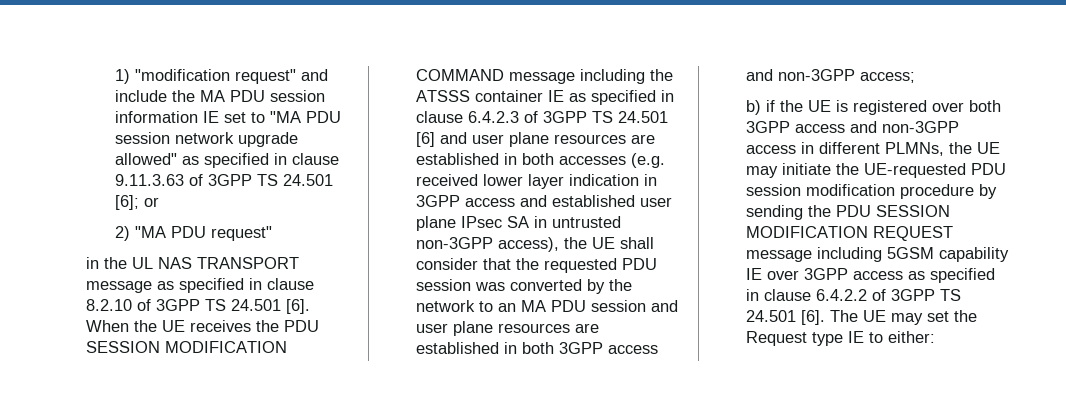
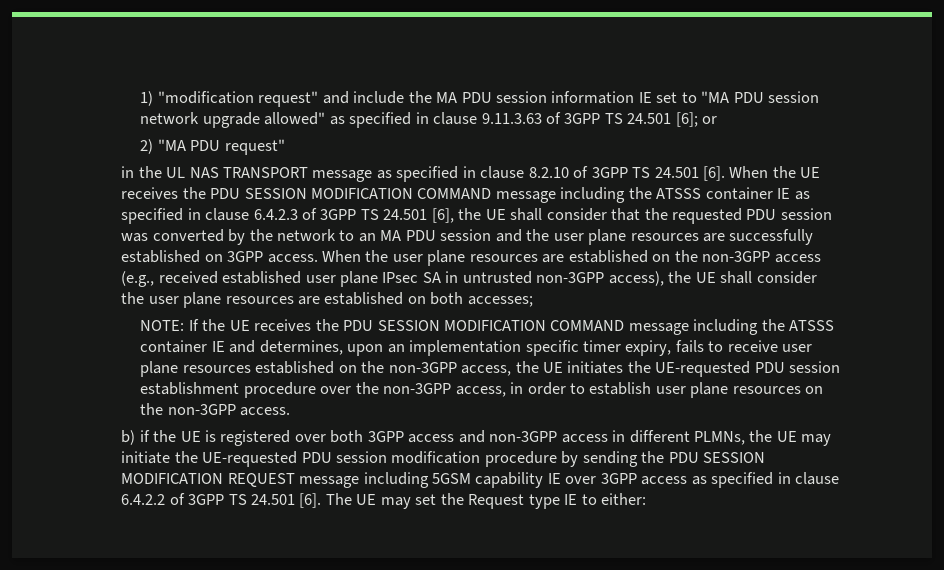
- When the UE receives the PDU SESSION MODIFICATION COMMAND message including the ATSSS container IE as specified in clause 6.4.2.3 of 3GPP TS 24.501 [6] and user plane resources are established in both accesses (e.g. received lower layer indication in 3GPP access and established user plane IPsec SA in untrusted non-3GPP access), the UE shall consider that the requested PDU session was converted by the network to an MA PDU session and user plane resources are established in both 3GPP access and non-3GPP access;
+ When the UE receives the PDU SESSION MODIFICATION COMMAND message including the ATSSS container IE as specified in clause 6.4.2.3 of 3GPP TS 24.501 [6], the UE shall consider that the requested PDU session was converted by the network to an MA PDU session and the user plane resources are successfully established on 3GPP access. When the user plane resources are established on the non-3GPP access (e.g., received established user plane IPsec SA in untrusted non-3GPP access), the UE shall consider the user plane resources are established on both accesses;
+ NOTE: If the UE receives the PDU SESSION MODIFICATION COMMAND message including the ATSSS container IE and determines, upon an implementation specific timer expiry, fails to receive user plane resources established on the non-3GPP access, the UE initiates the UE-requested PDU session establishment procedure over the non-3GPP access, in order to establish user plane resources on the non-3GPP access.

